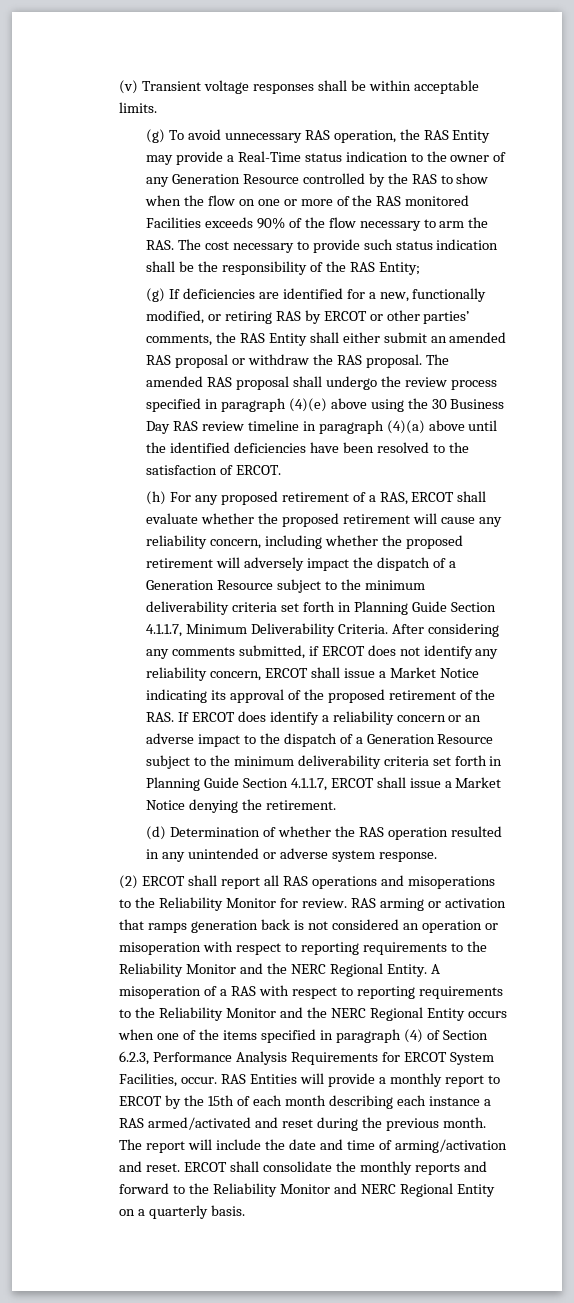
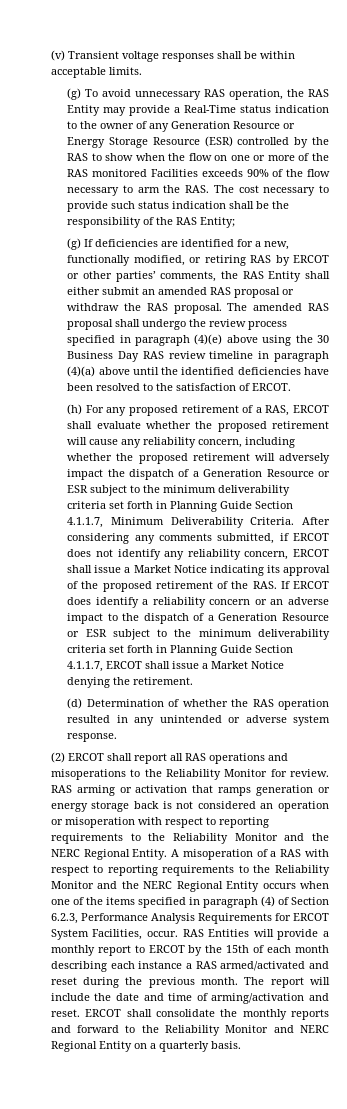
- (g) To avoid unnecessary RAS operation, the RAS Entity may provide a Real-Time status indication to the owner of any Generation Resource controlled by the RAS to show when the flow on one or more of the RAS monitored Facilities exceeds 90% of the flow necessary to arm the RAS. The cost necessary to provide such status indication shall be the responsibility of the RAS Entity;
+ (g) To avoid unnecessary RAS operation, the RAS Entity may provide a Real-Time status indication to the owner of any Generation Resource or Energy Storage Resource (ESR) controlled by the RAS to show when the flow on one or more of the RAS monitored Facilities exceeds 90% of the flow necessary to arm the RAS. The cost necessary to provide such status indication shall be the responsibility of the RAS Entity;
- (h) For any proposed retirement of a RAS, ERCOT shall evaluate whether the proposed retirement will cause any reliability concern, including whether the proposed retirement will adversely impact the dispatch of a Generation Resource subject to the minimum deliverability criteria set forth in Planning Guide Section 4.1.1.7, Minimum Deliverability Criteria.
+ (h) For any proposed retirement of a RAS, ERCOT shall evaluate whether the proposed retirement will cause any reliability concern, including whether the proposed retirement will adversely impact the dispatch of a Generation Resource or ESR subject to the minimum deliverability criteria set forth in Planning Guide Section 4.1.1.7, Minimum Deliverability Criteria.
- After considering any comments submitted, if ERCOT does not identify any reliability concern, ERCOT shall issue a Market Notice indicating its approval of the proposed retirement of the RAS. If ERCOT does identify a reliability concern or an adverse impact to the dispatch of a Generation Resource subject to the minimum deliverability criteria set forth in Planning Guide Section 4.1.1.7, ERCOT shall issue a Market Notice denying the retirement.
+ After considering any comments submitted, if ERCOT does not identify any reliability concern, ERCOT shall issue a Market Notice indicating its approval of the proposed retirement of the RAS. If ERCOT does identify a reliability concern or an adverse impact to the dispatch of a Generation Resource or ESR subject to the minimum deliverability criteria set forth in Planning Guide Section 4.1.1.7, ERCOT shall issue a Market Notice denying the retirement.
- RAS arming or activation that ramps generation back is not considered an operation or misoperation with respect to reporting requirements to the Reliability Monitor and the NERC Regional Entity.
+ RAS arming or activation that ramps generation or energy storage back is not considered an operation or misoperation with respect to reporting requirements to the Reliability Monitor and the NERC Regional Entity.

